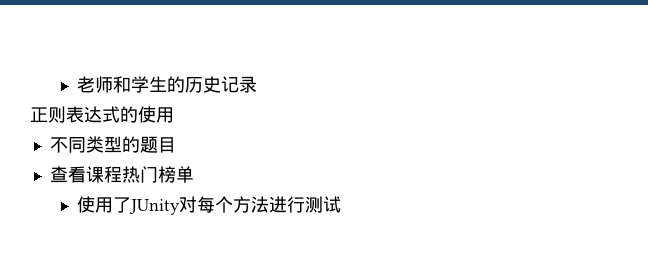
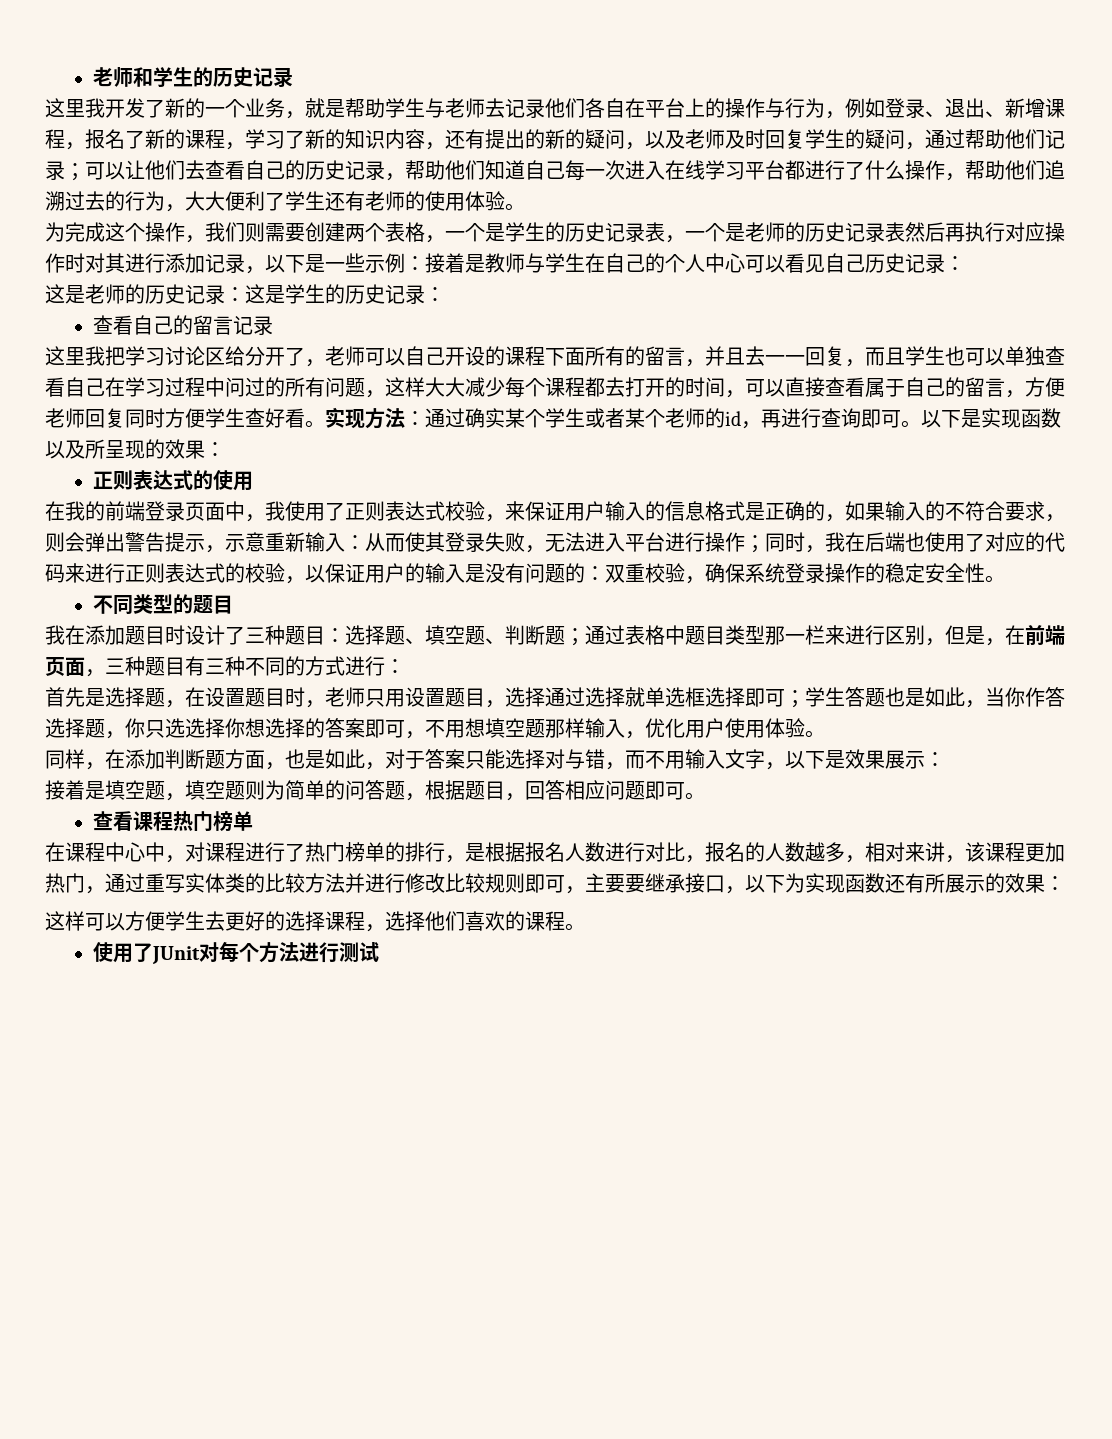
+ 这里我开发了新的一个业务，就是帮助学生与老师去记录他们各自在平台上的操作与行为，例如登录、退出、新增课程，报名了新的课程，学习了新的知识内容，还有提出的新的疑问，以及老师及时回复学生的疑问，通过帮助他们记录；可以让他们去查看自己的历史记录，帮助他们知道自己每一次进入在线学习平台都进行了什么操作，帮助他们追溯过去的行为，大大便利了学生还有老师的使用体验。
+ 为完成这个操作，我们则需要创建两个表格，一个是学生的历史记录表，一个是老师的历史记录表然后再执行对应操作时对其进行添加记录，以下是一些示例：接着是教师与学生在自己的个人中心可以看见自己历史记录：
+ 这是老师的历史记录：这是学生的历史记录：
+ 查看自己的留言记录
+ 这里我把学习讨论区给分开了，老师可以自己开设的课程下面所有的留言，并且去一一回复，而且学生也可以单独查看自己在学习过程中问过的所有问题，这样大大减少每个课程都去打开的时间，可以直接查看属于自己的留言，方便老师回复同时方便学生查好看。实现方法：通过确实某个学生或者某个老师的id，再进行查询即可。以下是实现函数以及所呈现的效果：
  正则表达式的使用
+ 在我的前端登录页面中，我使用了正则表达式校验，来保证用户输入的信息格式是正确的，如果输入的不符合要求，则会弹出警告提示，示意重新输入：从而使其登录失败，无法进入平台进行操作；同时，我在后端也使用了对应的代码来进行正则表达式的校验，以保证用户的输入是没有问题的：双重校验，确保系统登录操作的稳定安全性。
  不同类型的题目
+ 我在添加题目时设计了三种题目：选择题、填空题、判断题；通过表格中题目类型那一栏来进行区别，但是，在前端页面，三种题目有三种不同的方式进行：
+ 首先是选择题，在设置题目时，老师只用设置题目，选择通过选择就单选框选择即可；学生答题也是如此，当你作答选择题，你只选选择你想选择的答案即可，不用想填空题那样输入，优化用户使用体验。
+ 同样，在添加判断题方面，也是如此，对于答案只能选择对与错，而不用输入文字，以下是效果展示：
+ 接着是填空题，填空题则为简单的问答题，根据题目，回答相应问题即可。
  查看课程热门榜单
- 使用了JUnity对每个方法进行测试
+ 在课程中心中，对课程进行了热门榜单的排行，是根据报名人数进行对比，报名的人数越多，相对来讲，该课程更加热门，通过重写实体类的比较方法并进行修改比较规则即可，主要要继承接口，以下为实现函数还有所展示的效果：
+ 这样可以方便学生去更好的选择课程，选择他们喜欢的课程。
+ 使用了JUnit对每个方法进行测试

